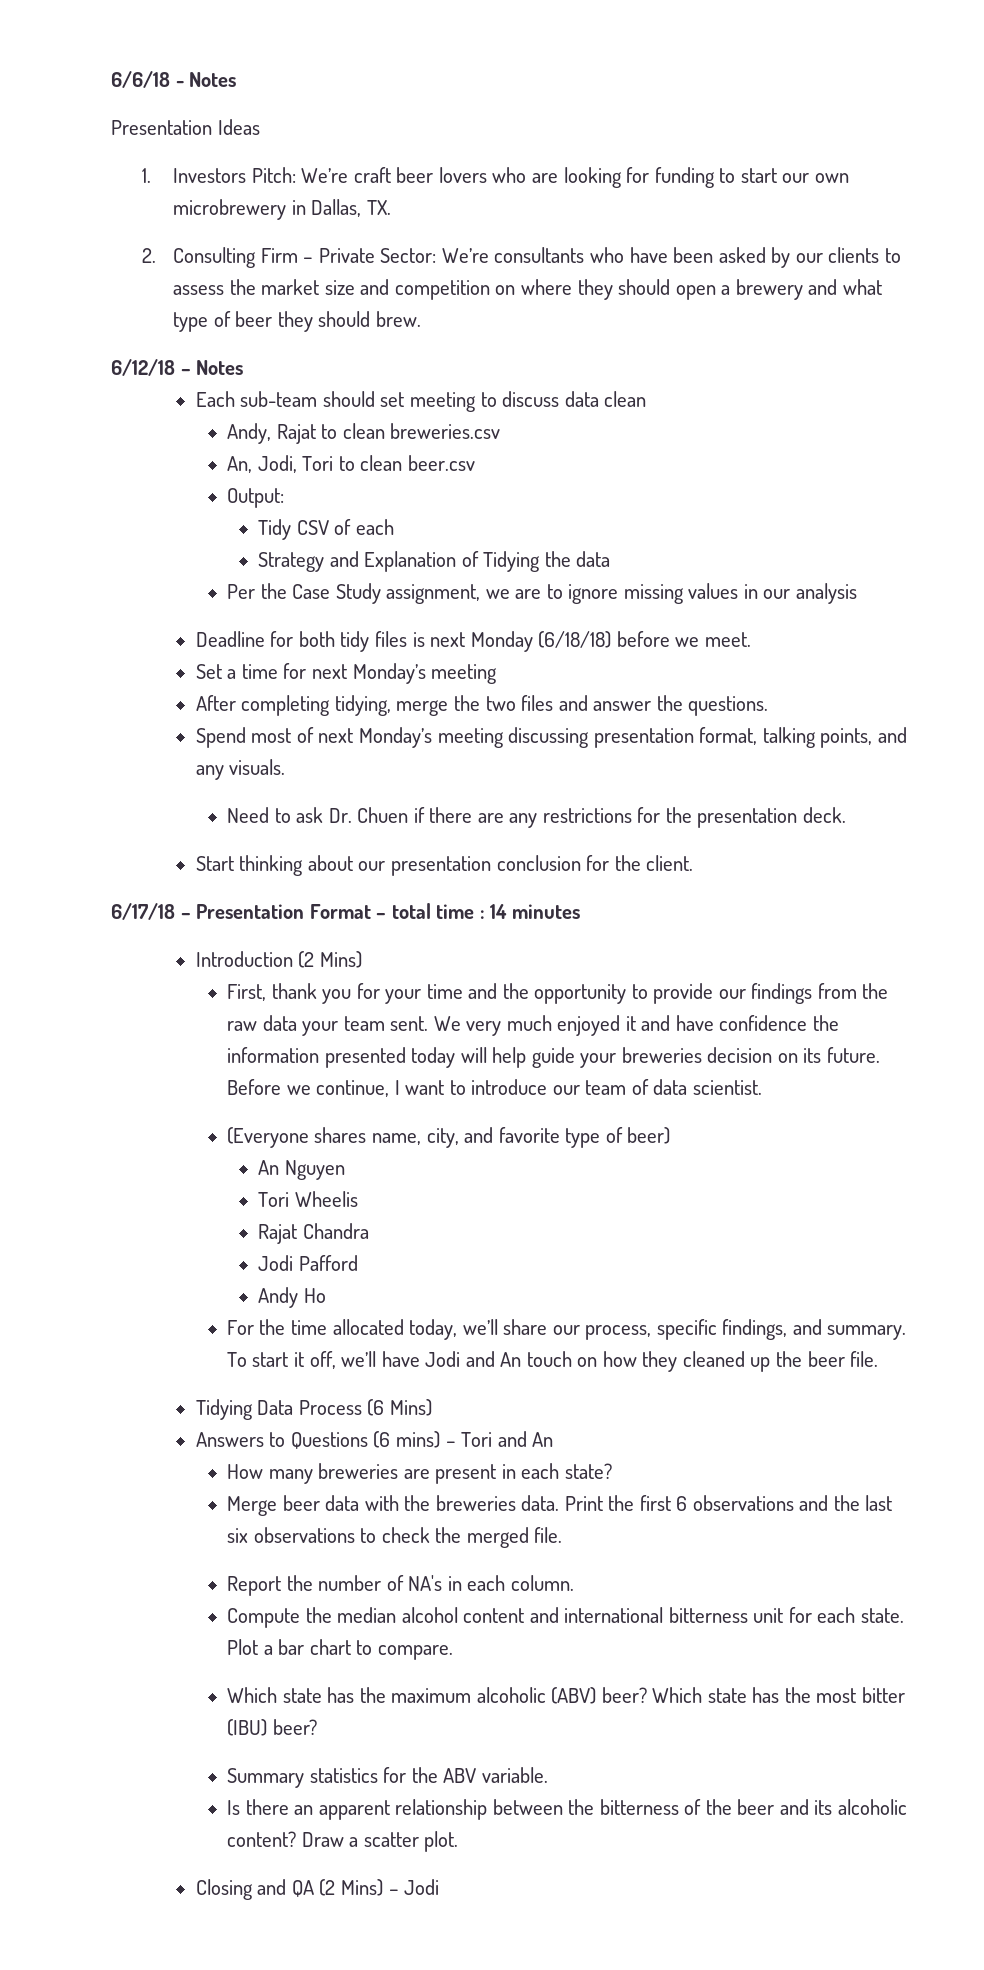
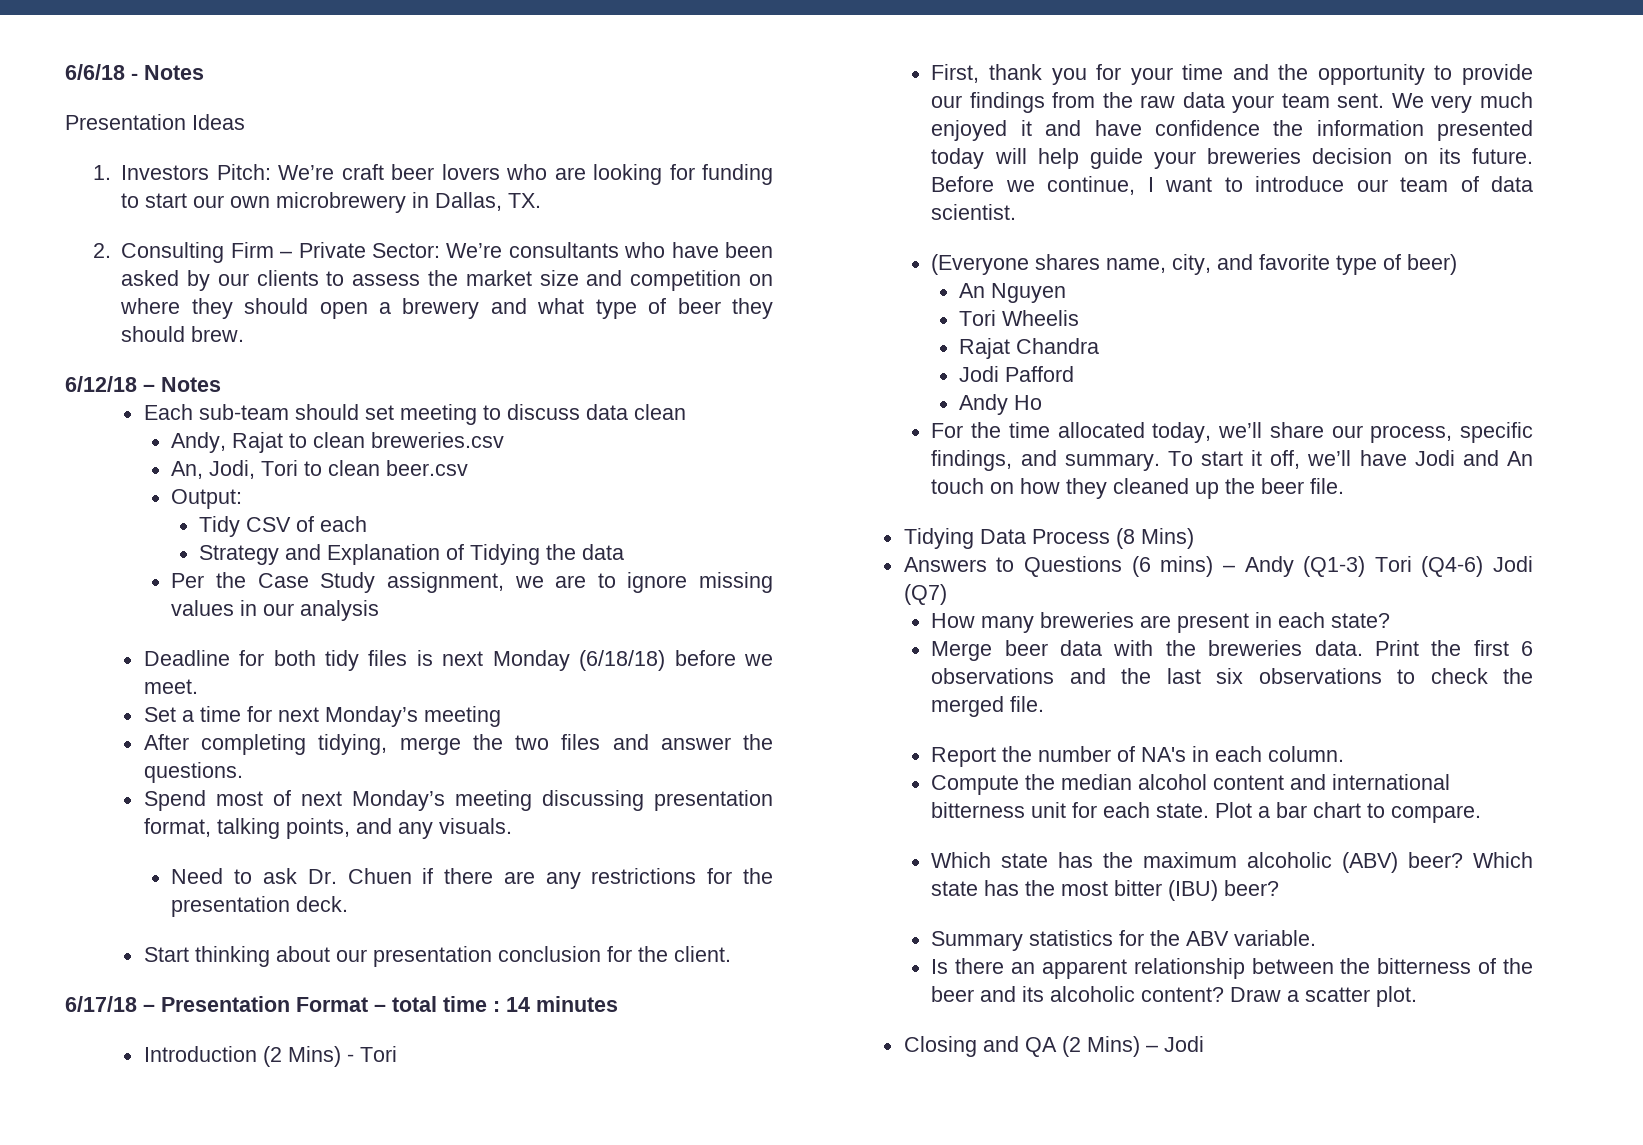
- Introduction (2 Mins)
+ Introduction (2 Mins) - Tori
- Tidying Data Process (6 Mins)
+ Tidying Data Process (8 Mins)
- Answers to Questions (6 mins) – Tori and An
+ Answers to Questions (6 mins) – Andy (Q1-3) Tori (Q4-6) Jodi (Q7)

